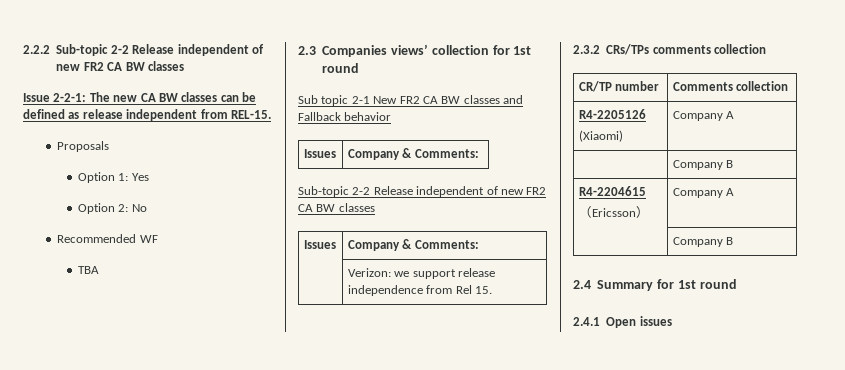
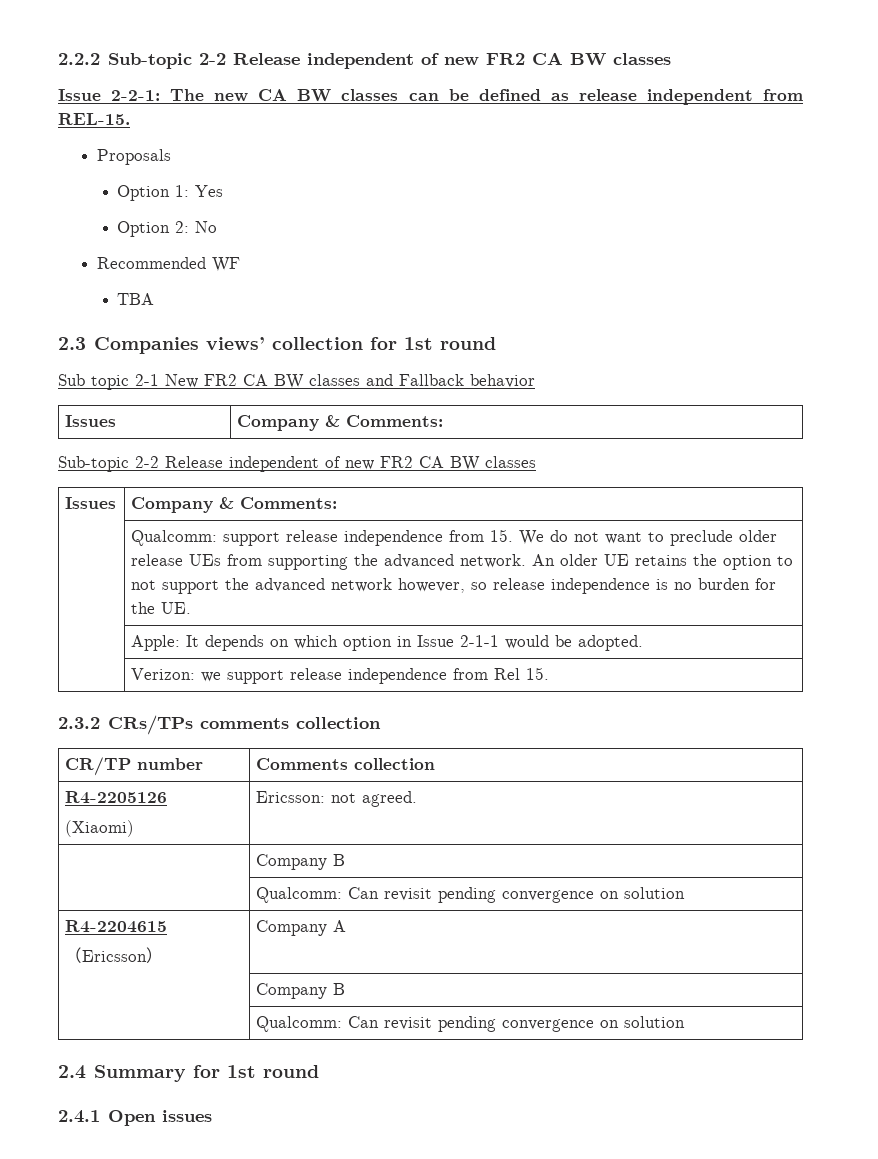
+ Qualcomm: support release independence from 15. We do not want to preclude older release UEs from supporting the advanced network. An older UE retains the option to not support the advanced network however, so release independence is no burden for the UE.
+ | Apple: It depends on which option in Issue 2-1-1 would be adopted.
  R4-2205126
- (Xiaomi) | Company A
+ (Xiaomi) | Ericsson: not agreed.
  | Company B
+ | Qualcomm: Can revisit pending convergence on solution
  R4-2204615
  （Ericsson） | Company A
  | Company B
+ | Qualcomm: Can revisit pending convergence on solution

